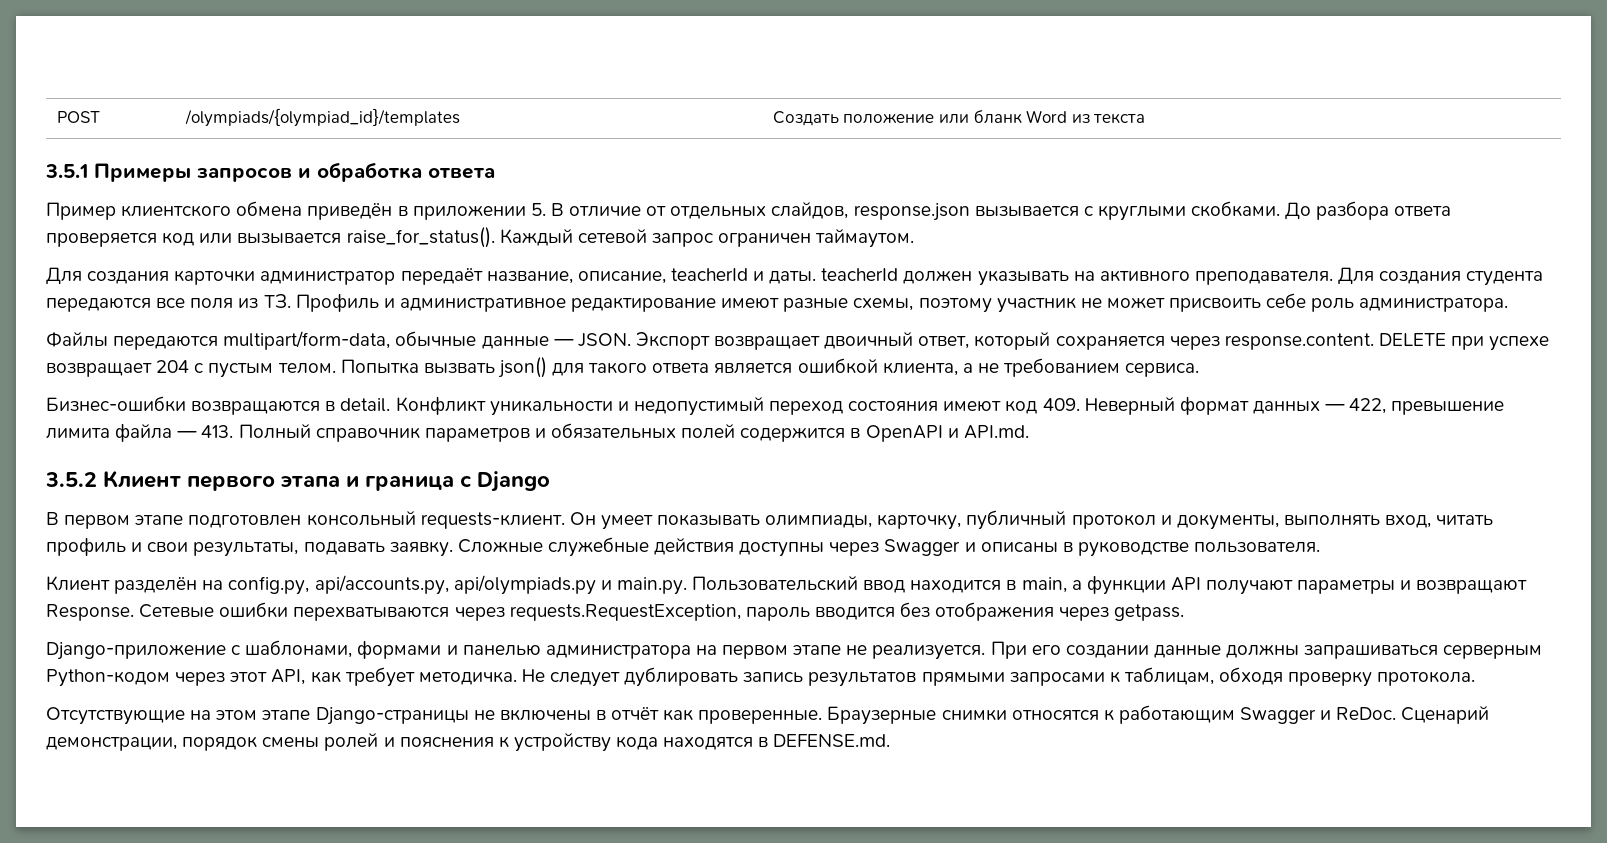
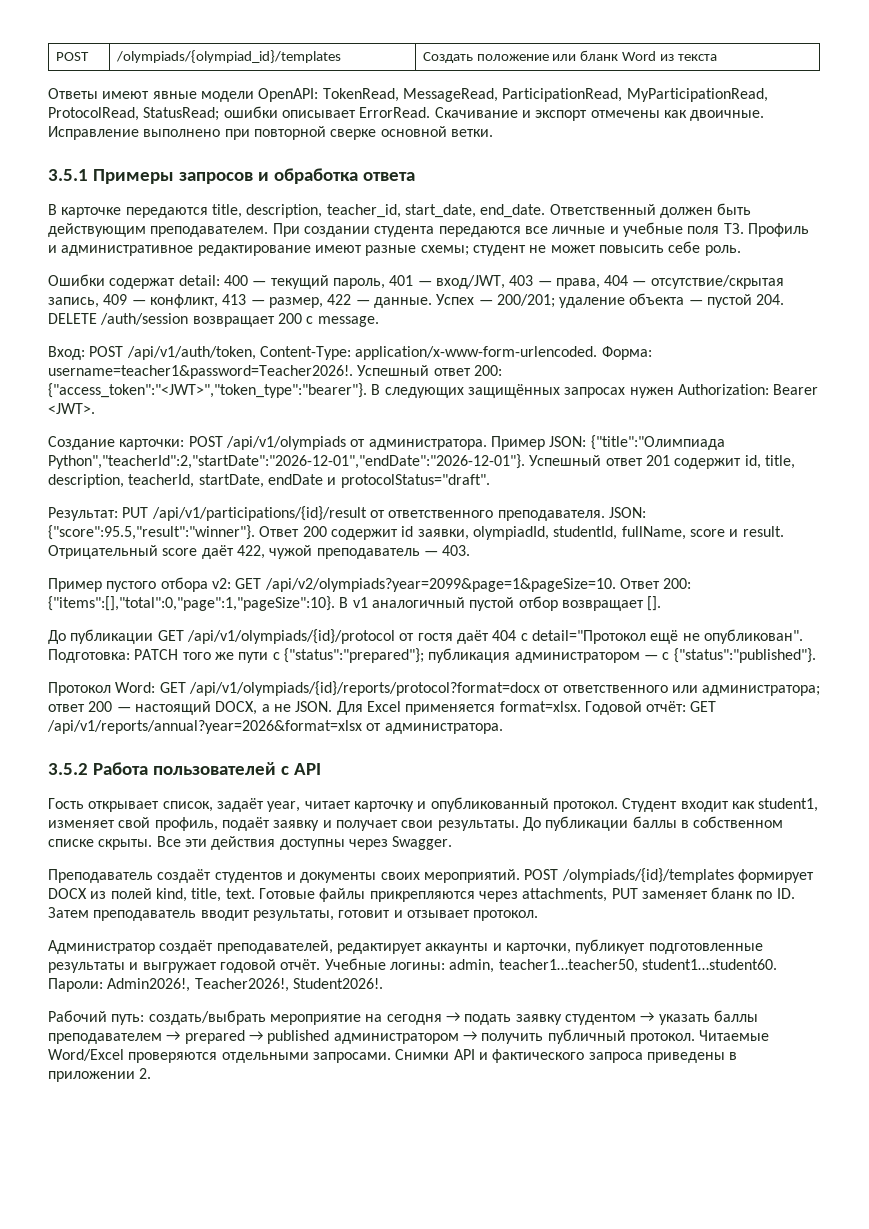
+ Ответы имеют явные модели OpenAPI: TokenRead, MessageRead, ParticipationRead, MyParticipationRead, ProtocolRead, StatusRead; ошибки описывает ErrorRead. Скачивание и экспорт отмечены как двоичные. Исправление выполнено при повторной сверке основной ветки.
- Пример клиентского обмена приведён в приложении 5. В отличие от отдельных слайдов, response.json вызывается с круглыми скобками. До разбора ответа проверяется код или вызывается raise_for_status(). Каждый сетевой запрос ограничен таймаутом.
- Для создания карточки администратор передаёт название, описание, teacherId и даты. teacherId должен указывать на активного преподавателя. Для создания студента передаются все поля из ТЗ. Профиль и административное редактирование имеют разные схемы, поэтому участник не может присвоить себе роль администратора.
- Файлы передаются multipart/form-data, обычные данные — JSON. Экспорт возвращает двоичный ответ, который сохраняется через response.content. DELETE при успехе возвращает 204 с пустым телом. Попытка вызвать json() для такого ответа является ошибкой клиента, а не требованием сервиса.
- Бизнес-ошибки возвращаются в detail. Конфликт уникальности и недопустимый переход состояния имеют код 409. Неверный формат данных — 422, превышение лимита файла — 413. Полный справочник параметров и обязательных полей содержится в OpenAPI и API.md.
- 3.5.2 Клиент первого этапа и граница с Django
- В первом этапе подготовлен консольный requests-клиент. Он умеет показывать олимпиады, карточку, публичный протокол и документы, выполнять вход, читать профиль и свои результаты, подавать заявку. Сложные служебные действия доступны через Swagger и описаны в руководстве пользователя.
- Клиент разделён на config.py, api/accounts.py, api/olympiads.py и main.py. Пользовательский ввод находится в main, а функции API получают параметры и возвращают Response. Сетевые ошибки перехватываются через requests.RequestException, пароль вводится без отображения через getpass.
- Django-приложение с шаблонами, формами и панелью администратора на первом этапе не реализуется. При его создании данные должны запрашиваться серверным Python-кодом через этот API, как требует методичка. Не следует дублировать запись результатов прямыми запросами к таблицам, обходя проверку протокола.
- Отсутствующие на этом этапе Django-страницы не включены в отчёт как проверенные. Браузерные снимки относятся к работающим Swagger и ReDoc. Сценарий демонстрации, порядок смены ролей и пояснения к устройству кода находятся в DEFENSE.md.
+ В карточке передаются title, description, teacher_id, start_date, end_date. Ответственный должен быть действующим преподавателем. При создании студента передаются все личные и учебные поля ТЗ. Профиль и административное редактирование имеют разные схемы; студент не может повысить себе роль.
+ Ошибки содержат detail: 400 — текущий пароль, 401 — вход/JWT, 403 — права, 404 — отсутствие/скрытая запись, 409 — конфликт, 413 — размер, 422 — данные. Успех — 200/201; удаление объекта — пустой 204. DELETE /auth/session возвращает 200 с message.
+ Вход: POST /api/v1/auth/token, Content-Type: application/x-www-form-urlencoded. Форма: username=teacher1&password=Teacher2026!. Успешный ответ 200: {"access_token":"<JWT>","token_type":"bearer"}. В следующих защищённых запросах нужен Authorization: Bearer <JWT>.
+ Создание карточки: POST /api/v1/olympiads от администратора. Пример JSON: {"title":"Олимпиада Python","teacherId":2,"startDate":"2026-12-01","endDate":"2026-12-01"}. Успешный ответ 201 содержит id, title, description, teacherId, startDate, endDate и protocolStatus="draft".
+ Результат: PUT /api/v1/participations/{id}/result от ответственного преподавателя. JSON: {"score":95.5,"result":"winner"}. Ответ 200 содержит id заявки, olympiadId, studentId, fullName, score и result. Отрицательный score даёт 422, чужой преподаватель — 403.
+ Пример пустого отбора v2: GET /api/v2/olympiads?year=2099&page=1&pageSize=10. Ответ 200: {"items":[],"total":0,"page":1,"pageSize":10}. В v1 аналогичный пустой отбор возвращает [].
+ До публикации GET /api/v1/olympiads/{id}/protocol от гостя даёт 404 с detail="Протокол ещё не опубликован". Подготовка: PATCH того же пути с {"status":"prepared"}; публикация администратором — с {"status":"published"}.
+ Протокол Word: GET /api/v1/olympiads/{id}/reports/protocol?format=docx от ответственного или администратора; ответ 200 — настоящий DOCX, а не JSON. Для Excel применяется format=xlsx. Годовой отчёт: GET /api/v1/reports/annual?year=2026&format=xlsx от администратора.
+ 3.5.2 Работа пользователей с API
+ Гость открывает список, задаёт year, читает карточку и опубликованный протокол. Студент входит как student1, изменяет свой профиль, подаёт заявку и получает свои результаты. До публикации баллы в собственном списке скрыты. Все эти действия доступны через Swagger.
+ Преподаватель создаёт студентов и документы своих мероприятий. POST /olympiads/{id}/templates формирует DOCX из полей kind, title, text. Готовые файлы прикрепляются через attachments, PUT заменяет бланк по ID. Затем преподаватель вводит результаты, готовит и отзывает протокол.
+ Администратор создаёт преподавателей, редактирует аккаунты и карточки, публикует подготовленные результаты и выгружает годовой отчёт. Учебные логины: admin, teacher1…teacher50, student1…student60. Пароли: Admin2026!, Teacher2026!, Student2026!.
+ Рабочий путь: создать/выбрать мероприятие на сегодня → подать заявку студентом → указать баллы преподавателем → prepared → published администратором → получить публичный протокол. Читаемые Word/Excel проверяются отдельными запросами. Снимки API и фактического запроса приведены в приложении 2.

